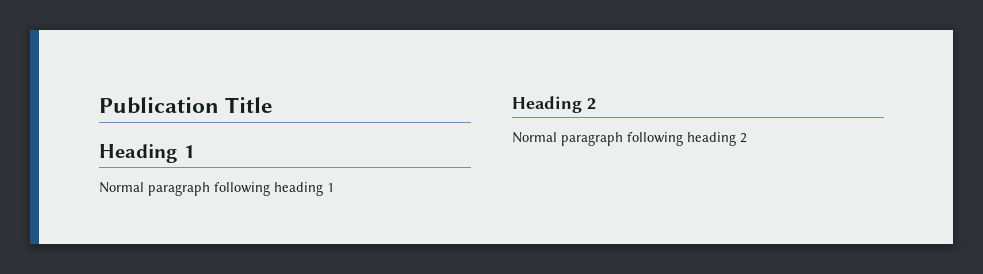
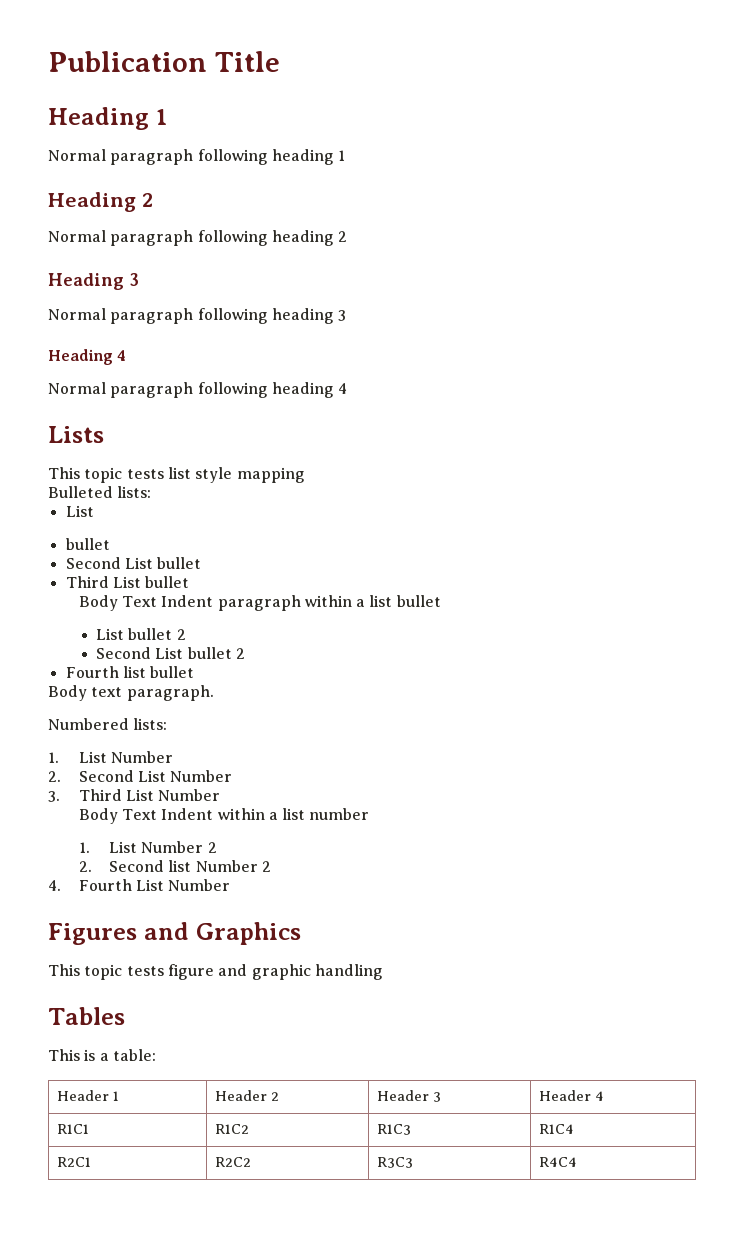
+ Heading 3
+ Normal paragraph following heading 3
+ Heading 4
+ Normal paragraph following heading 4
+ Lists
+ This topic tests list style mapping
+ Bulleted lists:
+ List
+ bullet
+ Second List bullet
+ Third List bullet
+ Body Text Indent paragraph within a list bullet
+ List bullet 2
+ Second List bullet 2
+ Fourth list bullet
+ Body text paragraph.
+ Numbered lists:
+ 1. List Number
+ 2. Second List Number
+ 3. Third List Number
+ Body Text Indent within a list number
+ 1. List Number 2
+ 2. Second list Number 2
+ 4. Fourth List Number
+ Figures and Graphics
+ This topic tests figure and graphic handling
+ Tables
+ This is a table:
+ Header 1 | Header 2 | Header 3 | Header 4
+ R1C1 | R1C2 | R1C3 | R1C4
+ R2C1 | R2C2 | R3C3 | R4C4

